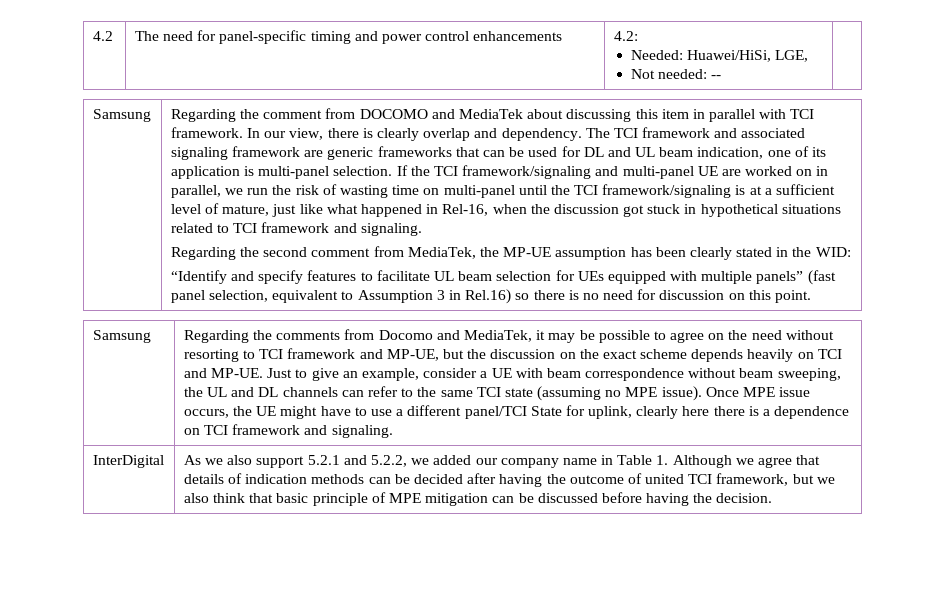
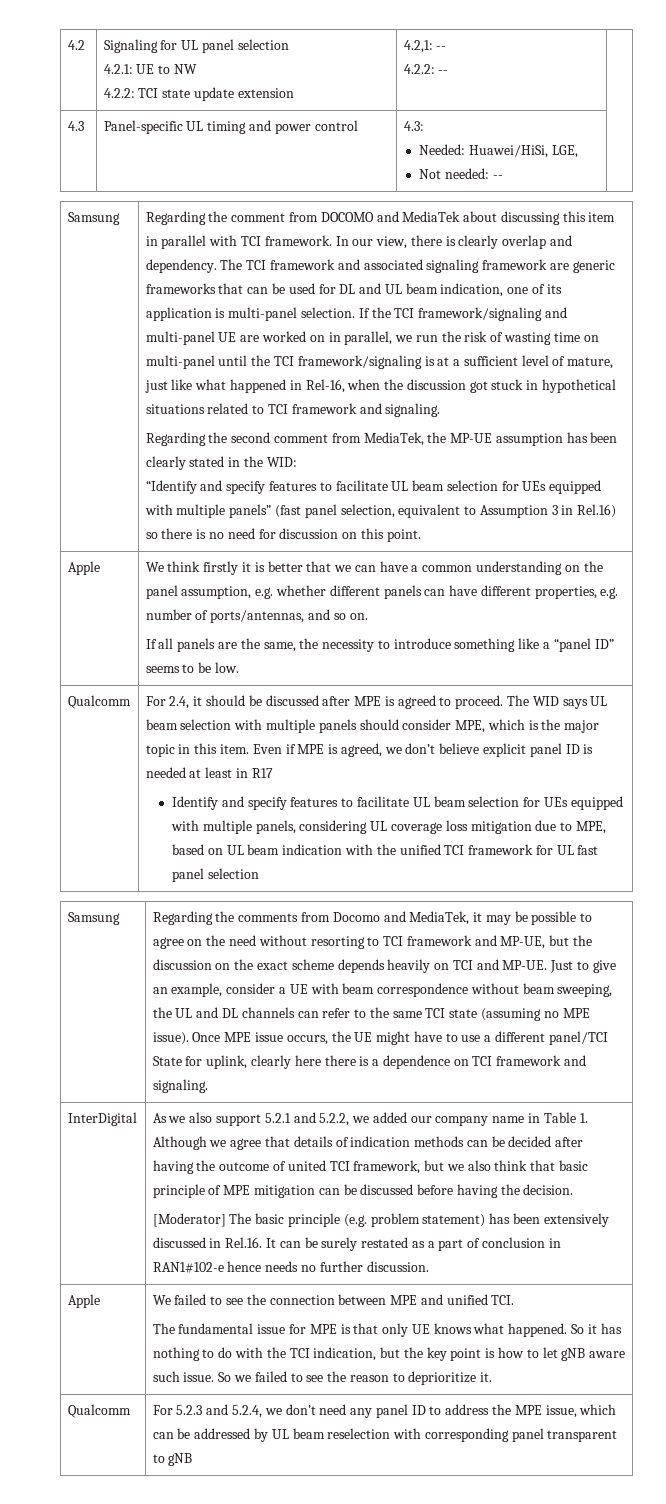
- 4.2 | The need for panel-specific timing and power control enhancements | 4.2:
+ 4.2 | Signaling for UL panel selection
+ 4.2.1: UE to NW
+ 4.2.2: TCI state update extension | 4.2,1: --
+ 4.2.2: -- |
+ 4.3 | Panel-specific UL timing and power control | 4.3:
+ Apple | We think firstly it is better that we can have a common understanding on the panel assumption, e.g. whether different panels can have different properties, e.g. number of ports/antennas, and so on.
+ If all panels are the same, the necessity to introduce something like a “panel ID” seems to be low.
+ Qualcomm | For 2.4, it should be discussed after MPE is agreed to proceed. The WID says UL beam selection with multiple panels should consider MPE, which is the major topic in this item. Even if MPE is agreed, we don’t believe explicit panel ID is needed at least in R17
+ Identify and specify features to facilitate UL beam selection for UEs equipped with multiple panels, considering UL coverage loss mitigation due to MPE, based on UL beam indication with the unified TCI framework for UL fast panel selection
+ [Moderator] The basic principle (e.g. problem statement) has been extensively discussed in Rel.16. It can be surely restated as a part of conclusion in RAN1#102-e hence needs no further discussion.
+ Apple | We failed to see the connection between MPE and unified TCI.
+ The fundamental issue for MPE is that only UE knows what happened. So it has nothing to do with the TCI indication, but the key point is how to let gNB aware such issue. So we failed to see the reason to deprioritize it.
+ Qualcomm | For 5.2.3 and 5.2.4, we don’t need any panel ID to address the MPE issue, which can be addressed by UL beam reselection with corresponding panel transparent to gNB

